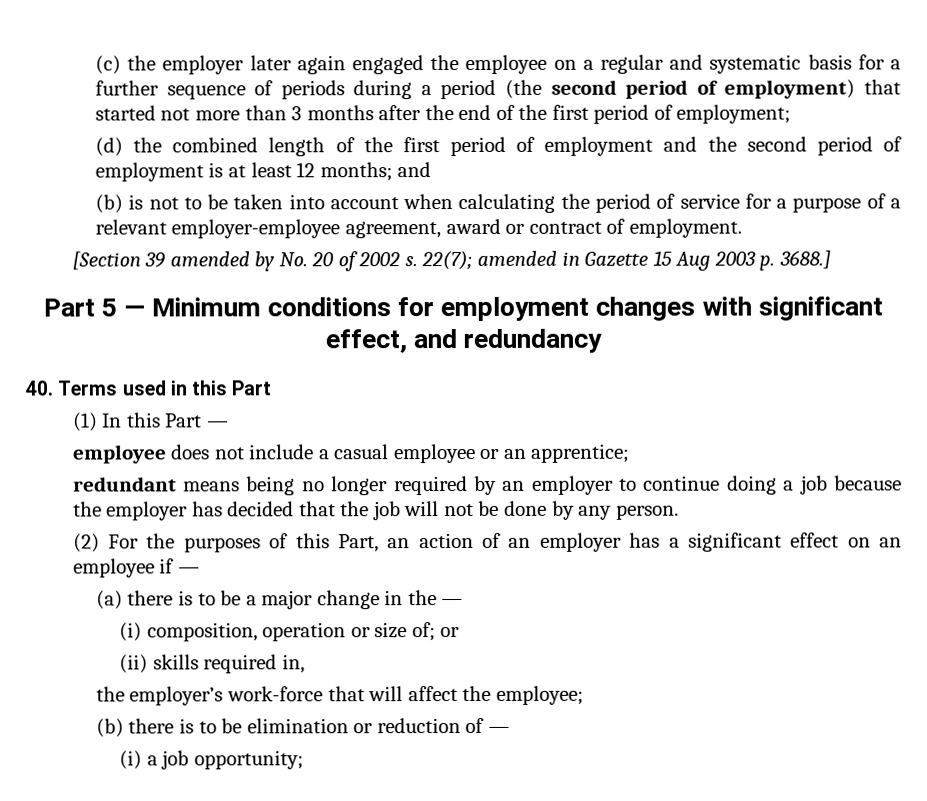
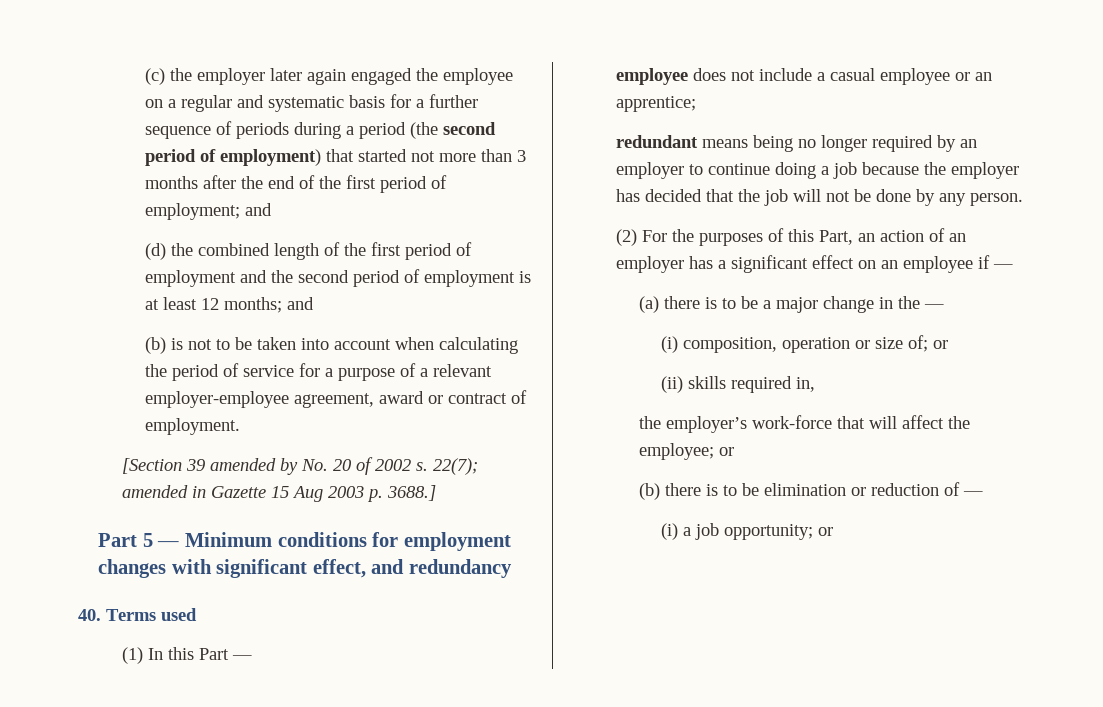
- (c) the employer later again engaged the employee on a regular and systematic basis for a further sequence of periods during a period (the second period of employment) that started not more than 3 months after the end of the first period of employment;
+ (c) the employer later again engaged the employee on a regular and systematic basis for a further sequence of periods during a period (the second period of employment) that started not more than 3 months after the end of the first period of employment; and
- 40. Terms used in this Part
+ 40. Terms used
- the employer’s work-force that will affect the employee;
+ the employer’s work-force that will affect the employee; or
- (i) a job opportunity;
+ (i) a job opportunity; or

